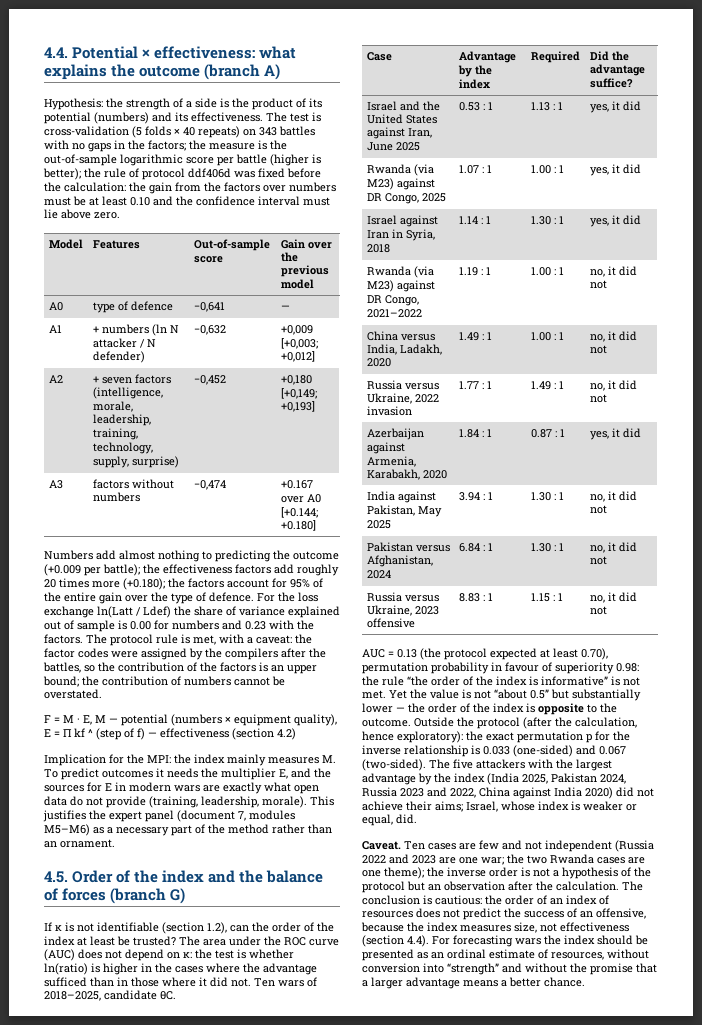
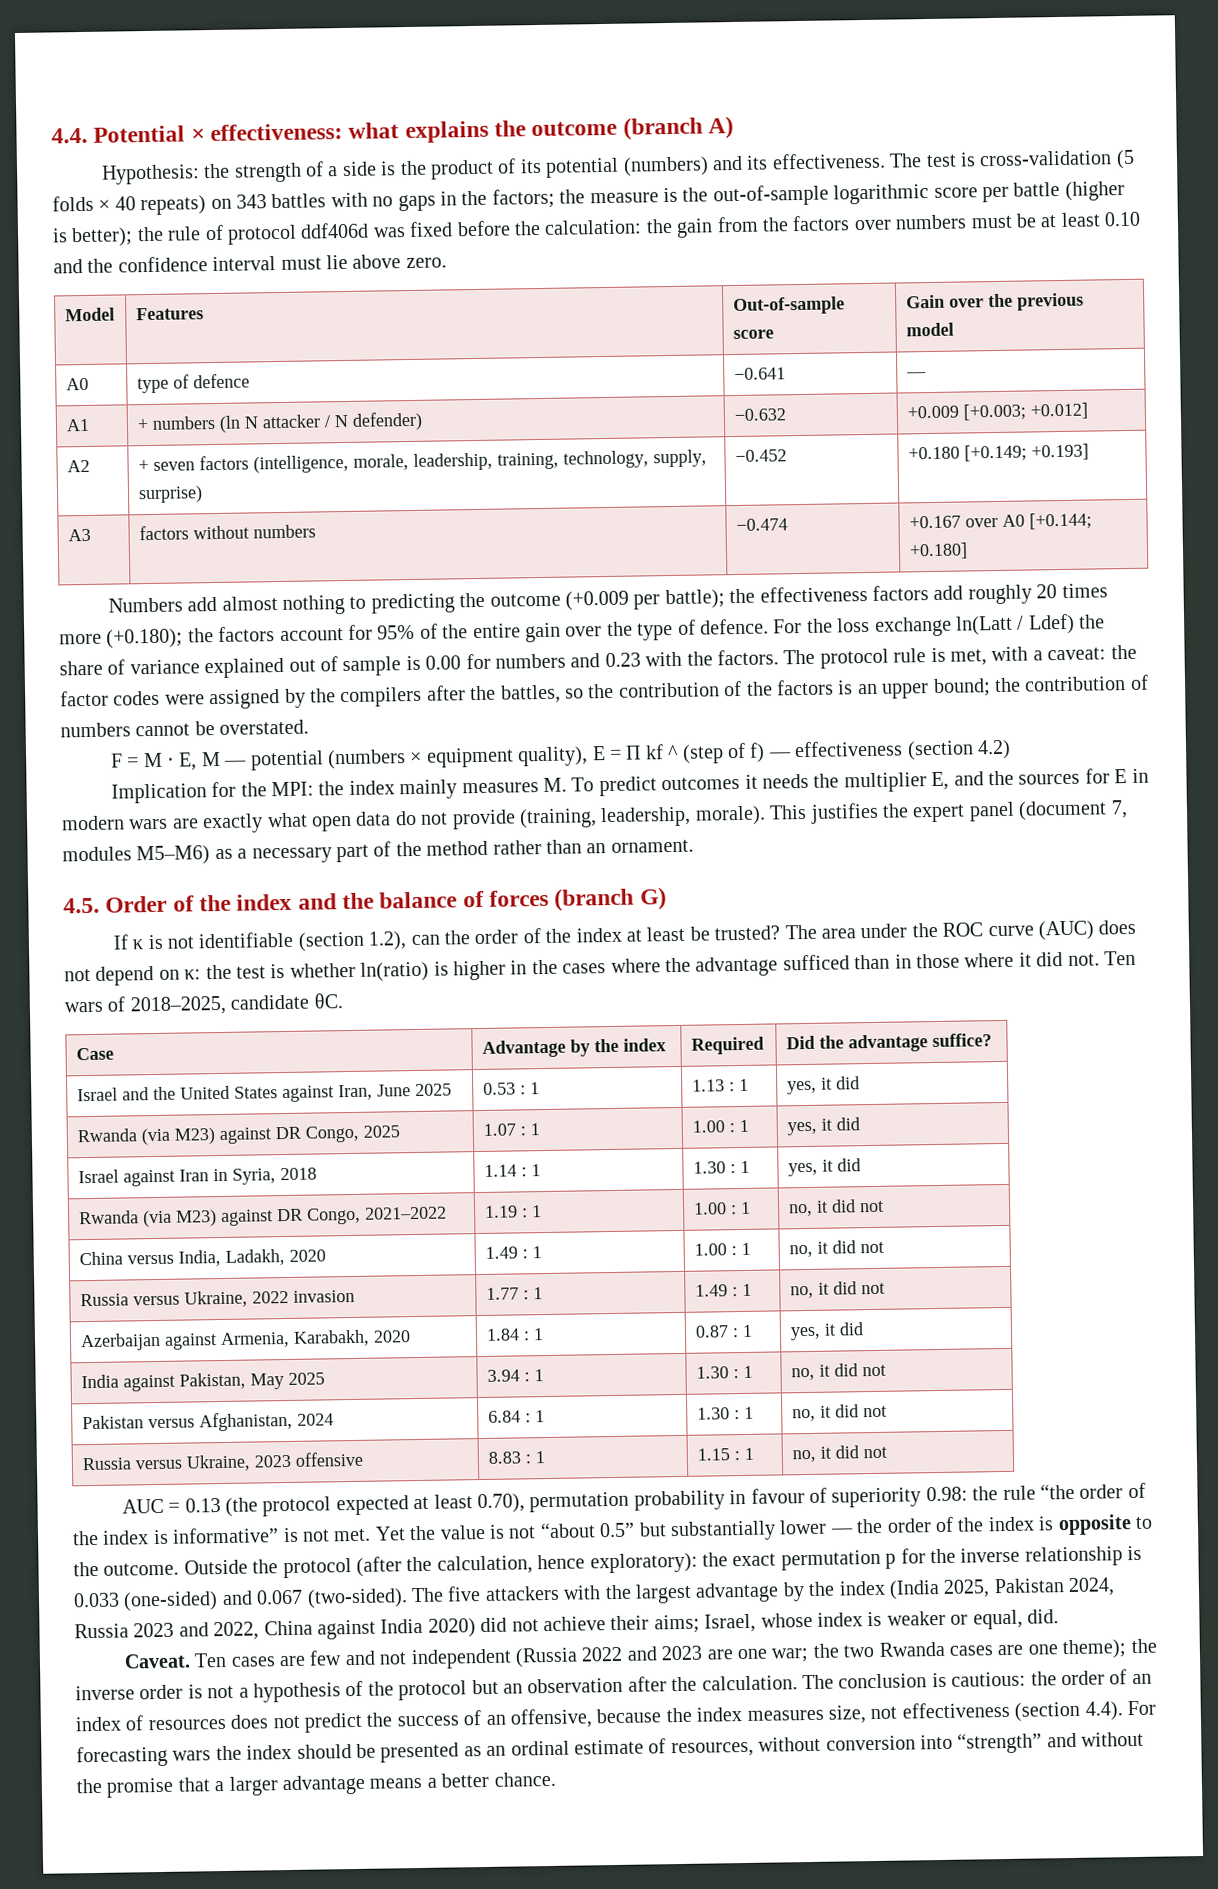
- A0 | type of defence | −0,641 | —
+ A0 | type of defence | −0.641 | —
- A1 | + numbers (ln N attacker / N defender) | −0,632 | +0,009 [+0,003; +0,012]
+ A1 | + numbers (ln N attacker / N defender) | −0.632 | +0.009 [+0.003; +0.012]
- A2 | + seven factors (intelligence, morale, leadership, training, technology, supply, surprise) | −0,452 | +0,180 [+0,149; +0,193]
+ A2 | + seven factors (intelligence, morale, leadership, training, technology, supply, surprise) | −0.452 | +0.180 [+0.149; +0.193]
- A3 | factors without numbers | −0,474 | +0.167 over A0 [+0.144; +0.180]
+ A3 | factors without numbers | −0.474 | +0.167 over A0 [+0.144; +0.180]

